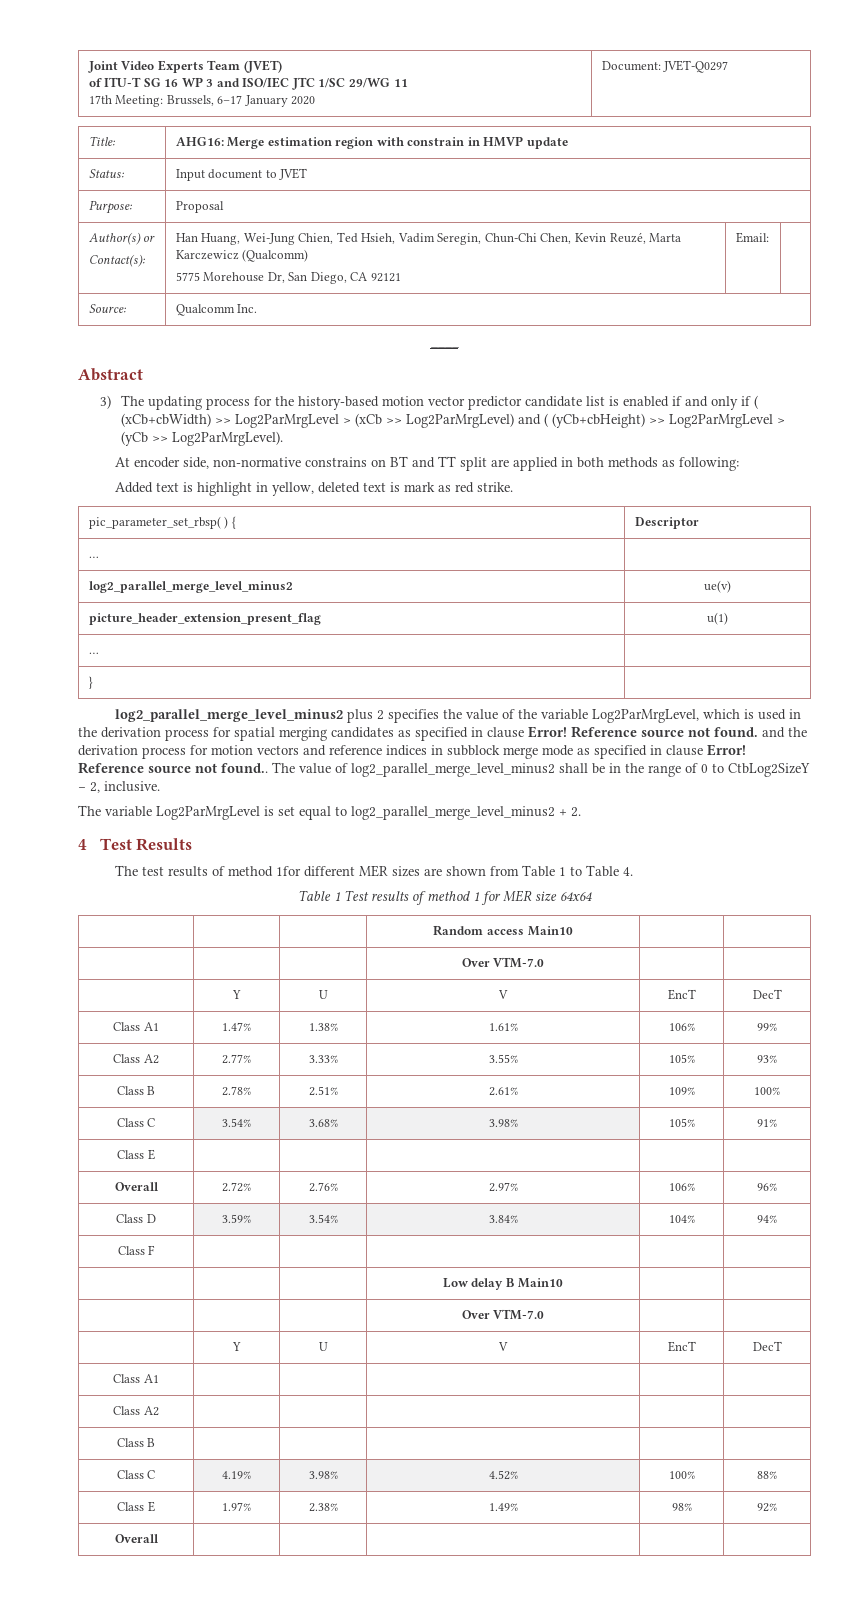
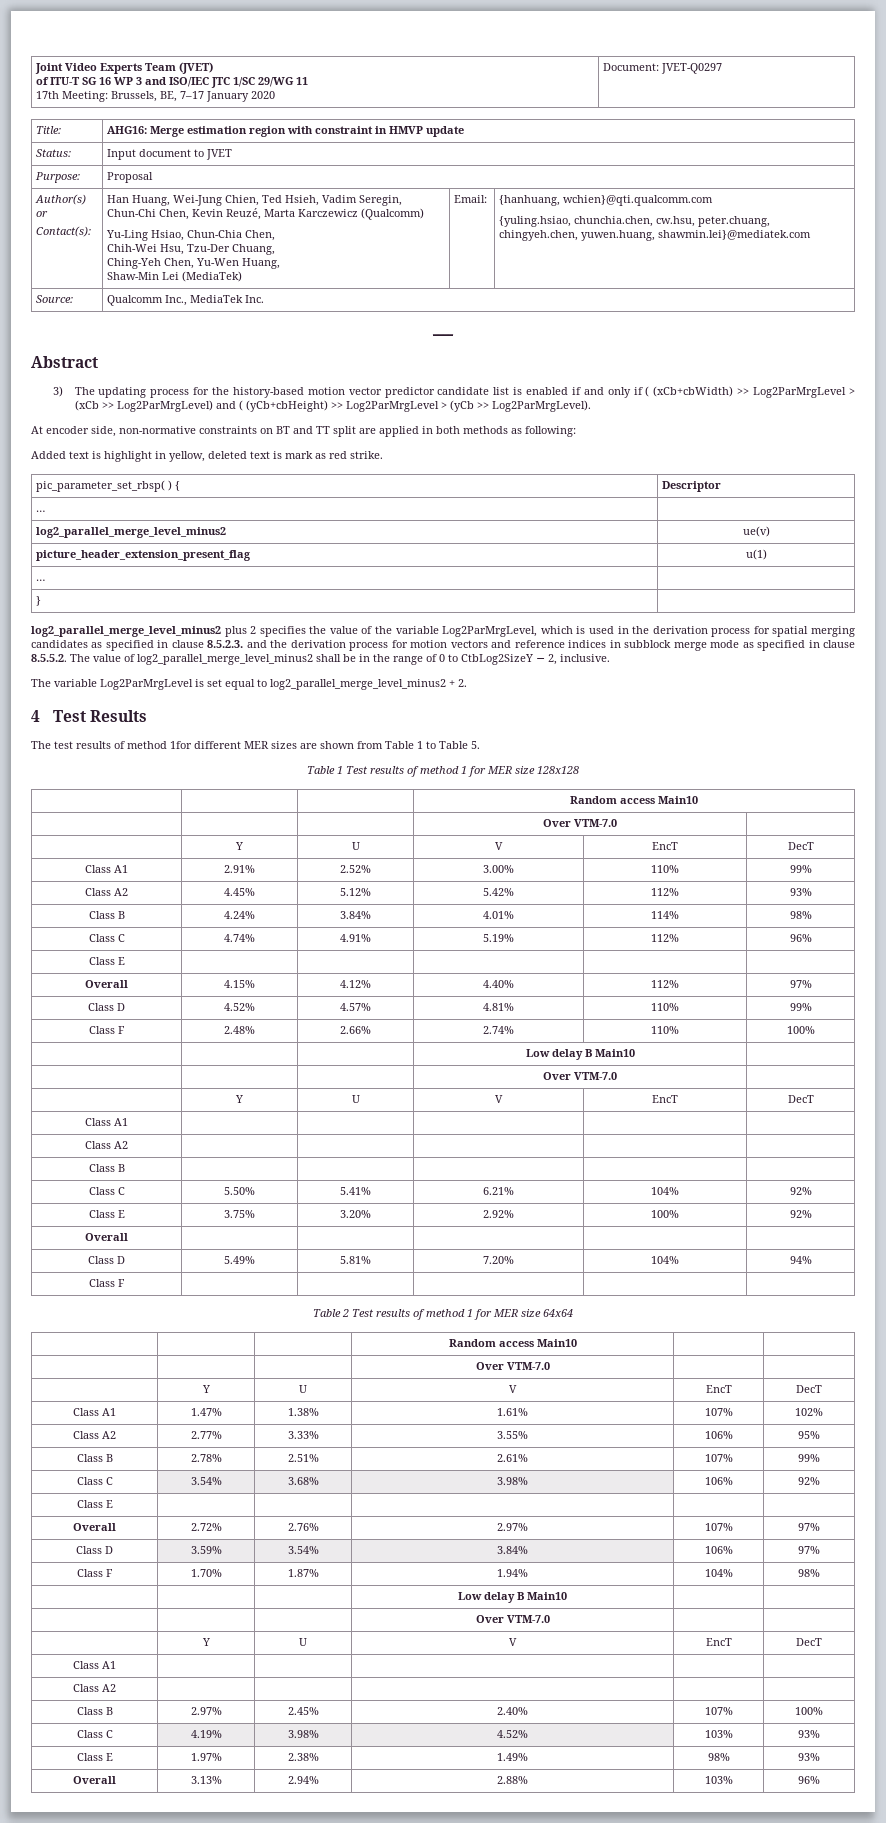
  Joint Video Experts Team (JVET)
  of ITU-T SG 16 WP 3 and ISO/IEC JTC 1/SC 29/WG 11
- 17th Meeting: Brussels, 6–17 January 2020 | Document: JVET-Q0297
+ 17th Meeting: Brussels, BE, 7–17 January 2020 | Document: JVET-Q0297
- Title: | AHG16: Merge estimation region with constrain in HMVP update
+ Title: | AHG16: Merge estimation region with constraint in HMVP update
- 5775 Morehouse Dr, San Diego, CA 92121 | Email:
+ Yu-Ling Hsiao, Chun-Chia Chen,
+ Chih-Wei Hsu, Tzu-Der Chuang,
+ Ching-Yeh Chen, Yu-Wen Huang,
+ Shaw-Min Lei (MediaTek) | Email: | {hanhuang, wchien}@qti.qualcomm.com
+ {yuling.hsiao, chunchia.chen, cw.hsu, peter.chuang, chingyeh.chen, yuwen.huang, shawmin.lei}@mediatek.com
- Source: | Qualcomm Inc.
+ Source: | Qualcomm Inc., MediaTek Inc.
- At encoder side, non-normative constrains on BT and TT split are applied in both methods as following:
+ At encoder side, non-normative constraints on BT and TT split are applied in both methods as following:
- log2_parallel_merge_level_minus2 plus 2 specifies the value of the variable Log2ParMrgLevel, which is used in the derivation process for spatial merging candidates as specified in clause Error! Reference source not found. and the derivation process for motion vectors and reference indices in subblock merge mode as specified in clause Error! Reference source not found.. The value of log2_parallel_merge_level_minus2 shall be in the range of 0 to CtbLog2SizeY − 2, inclusive.
+ log2_parallel_merge_level_minus2 plus 2 specifies the value of the variable Log2ParMrgLevel, which is used in the derivation process for spatial merging candidates as specified in clause 8.5.2.3. and the derivation process for motion vectors and reference indices in subblock merge mode as specified in clause 8.5.5.2. The value of log2_parallel_merge_level_minus2 shall be in the range of 0 to CtbLog2SizeY − 2, inclusive.
- The test results of method 1for different MER sizes are shown from Table 1 to Table 4.
+ The test results of method 1for different MER sizes are shown from Table 1 to Table 5.
- Table 1 Test results of method 1 for MER size 64x64
+ Table 1 Test results of method 1 for MER size 128x128
+ | | | Random access Main10
+ | | | Over VTM-7.0 |
+ | Y | U | V | EncT | DecT
+ Class A1 | 2.91% | 2.52% | 3.00% | 110% | 99%
+ Class A2 | 4.45% | 5.12% | 5.42% | 112% | 93%
+ Class B | 4.24% | 3.84% | 4.01% | 114% | 98%
+ Class C | 4.74% | 4.91% | 5.19% | 112% | 96%
+ Class E | | | | |
+ Overall | 4.15% | 4.12% | 4.40% | 112% | 97%
+ Class D | 4.52% | 4.57% | 4.81% | 110% | 99%
+ Class F | 2.48% | 2.66% | 2.74% | 110% | 100%
+ | | | Low delay B Main10 |
+ | | | Over VTM-7.0 |
+ | Y | U | V | EncT | DecT
+ Class A1 | | | | |
+ Class A2 | | | | |
+ Class B | | | | |
+ Class C | 5.50% | 5.41% | 6.21% | 104% | 92%
+ Class E | 3.75% | 3.20% | 2.92% | 100% | 92%
+ Overall | | | | |
+ Class D | 5.49% | 5.81% | 7.20% | 104% | 94%
+ Class F | | | | |
+ Table 2 Test results of method 1 for MER size 64x64
- Class A1 | 1.47% | 1.38% | 1.61% | 106% | 99%
+ Class A1 | 1.47% | 1.38% | 1.61% | 107% | 102%
- Class A2 | 2.77% | 3.33% | 3.55% | 105% | 93%
+ Class A2 | 2.77% | 3.33% | 3.55% | 106% | 95%
- Class B | 2.78% | 2.51% | 2.61% | 109% | 100%
+ Class B | 2.78% | 2.51% | 2.61% | 107% | 99%
- Class C | 3.54% | 3.68% | 3.98% | 105% | 91%
+ Class C | 3.54% | 3.68% | 3.98% | 106% | 92%
- Overall | 2.72% | 2.76% | 2.97% | 106% | 96%
+ Overall | 2.72% | 2.76% | 2.97% | 107% | 97%
- Class D | 3.59% | 3.54% | 3.84% | 104% | 94%
- Class F | | | | |
+ Class D | 3.59% | 3.54% | 3.84% | 106% | 97%
+ Class F | 1.70% | 1.87% | 1.94% | 104% | 98%
- Class B | | | | |
+ Class B | 2.97% | 2.45% | 2.40% | 107% | 100%
- Class C | 4.19% | 3.98% | 4.52% | 100% | 88%
+ Class C | 4.19% | 3.98% | 4.52% | 103% | 93%
- Class E | 1.97% | 2.38% | 1.49% | 98% | 92%
- Overall | | | | |
+ Class E | 1.97% | 2.38% | 1.49% | 98% | 93%
+ Overall | 3.13% | 2.94% | 2.88% | 103% | 96%

